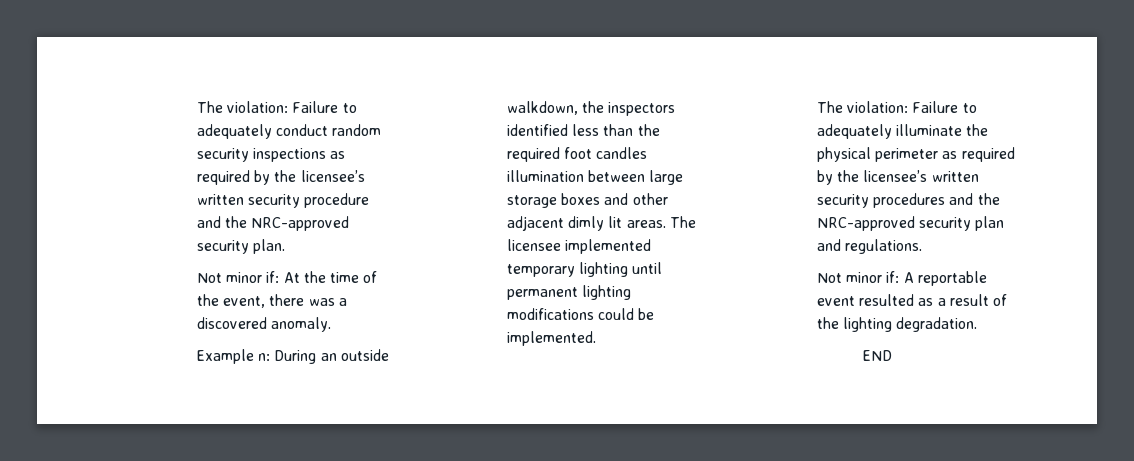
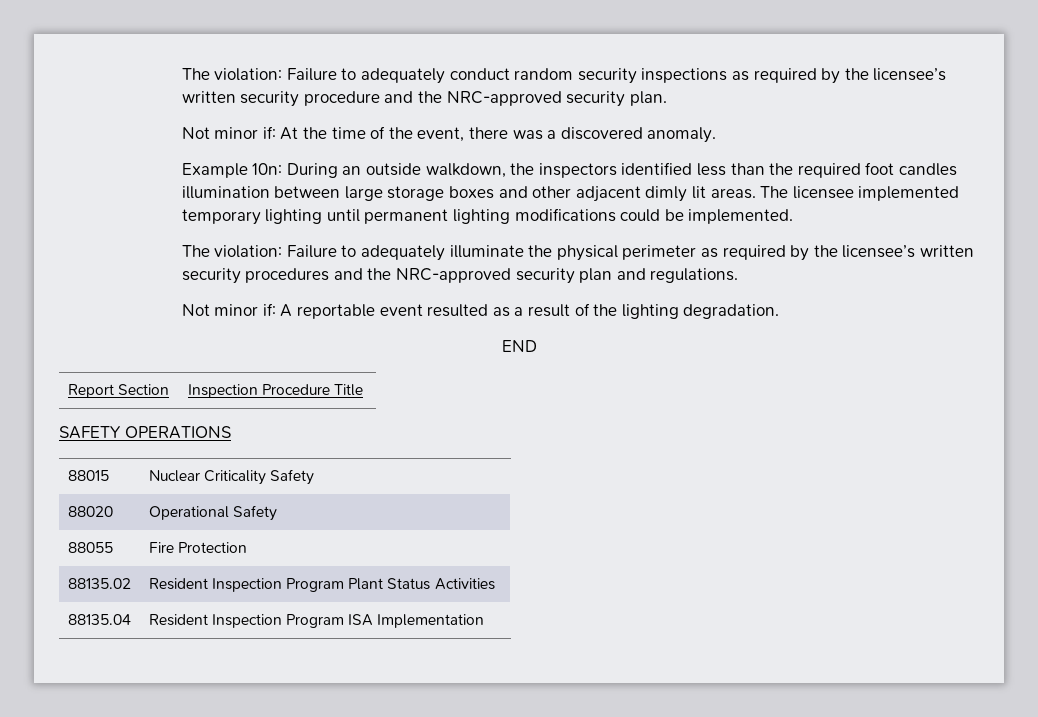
- Example n: During an outside walkdown, the inspectors identified less than the required foot candles illumination between large storage boxes and other adjacent dimly lit areas.
+ Example 10n: During an outside walkdown, the inspectors identified less than the required foot candles illumination between large storage boxes and other adjacent dimly lit areas.
+ Report Section | Inspection Procedure Title
+ SAFETY OPERATIONS
+ 88015 | Nuclear Criticality Safety
+ 88020 | Operational Safety
+ 88055 | Fire Protection
+ 88135.02 | Resident Inspection Program Plant Status Activities
+ 88135.04 | Resident Inspection Program ISA Implementation

